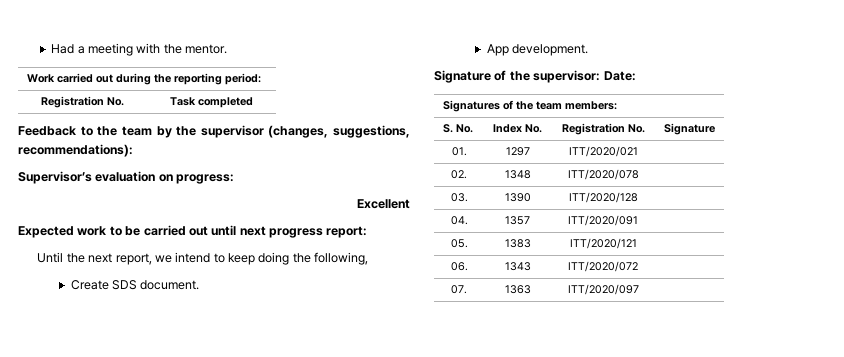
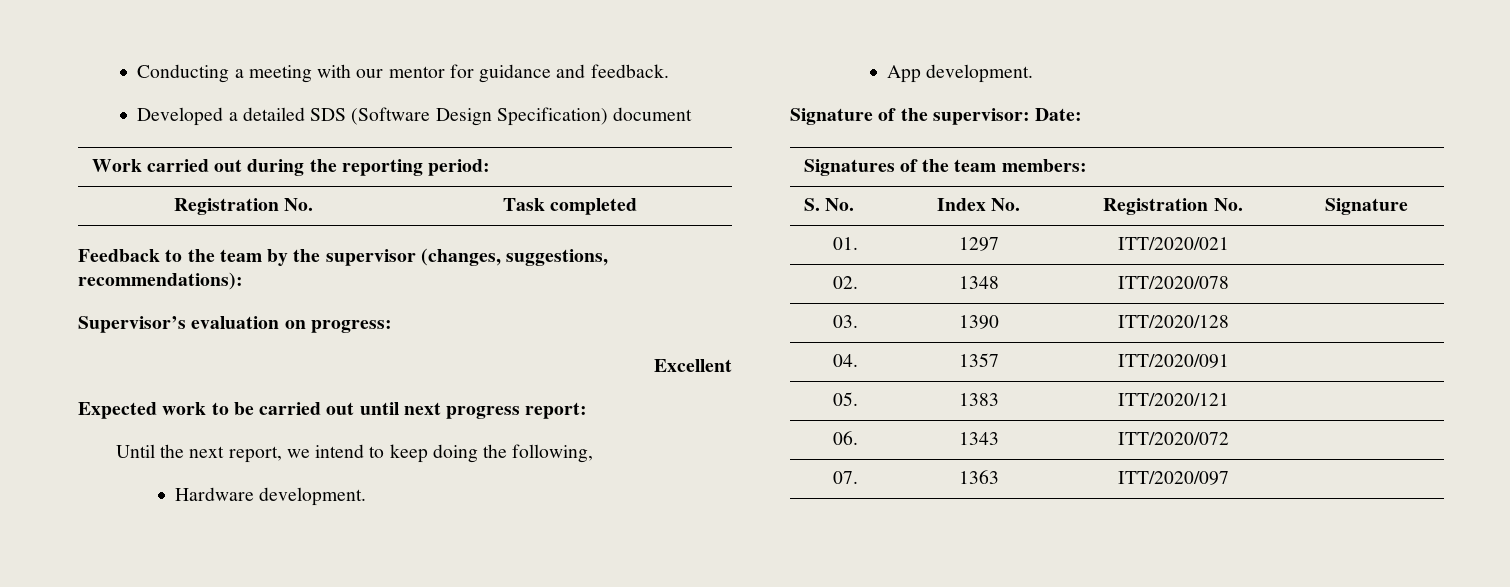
- Had a meeting with the mentor.
+ Conducting a meeting with our mentor for guidance and feedback.
+ Developed a detailed SDS (Software Design Specification) document
- Create SDS document.
+ Hardware development.

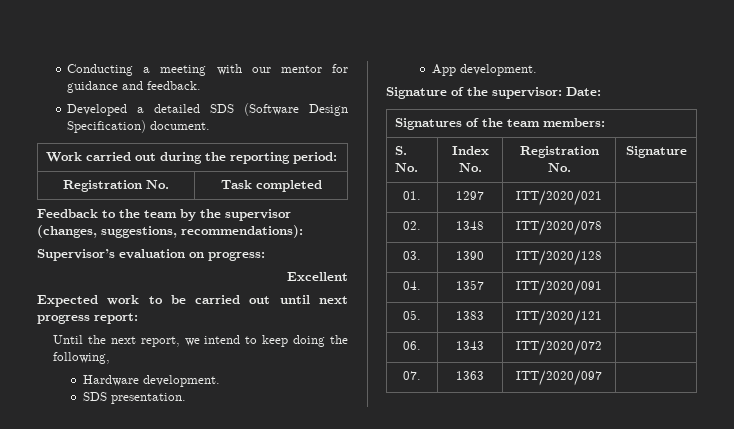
- Developed a detailed SDS (Software Design Specification) document
+ Developed a detailed SDS (Software Design Specification) document.
+ SDS presentation.

